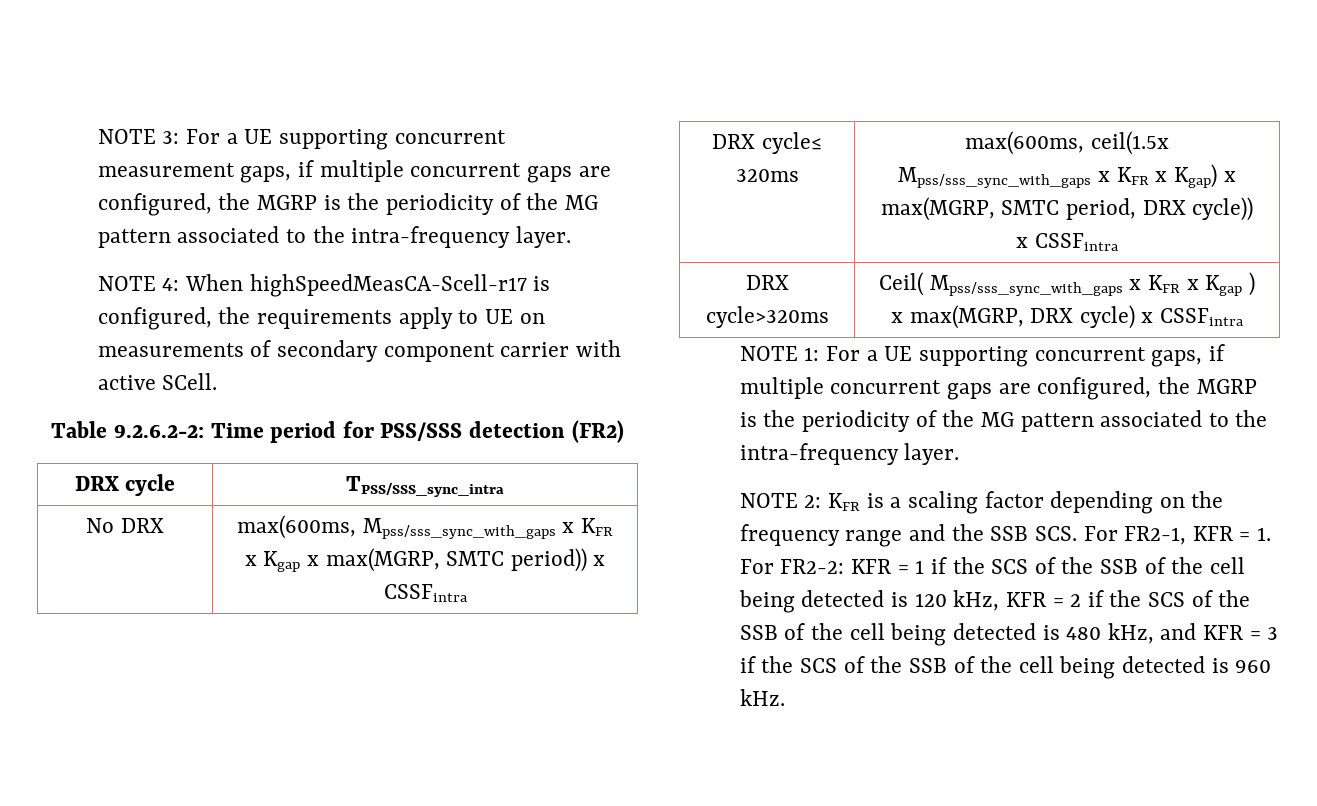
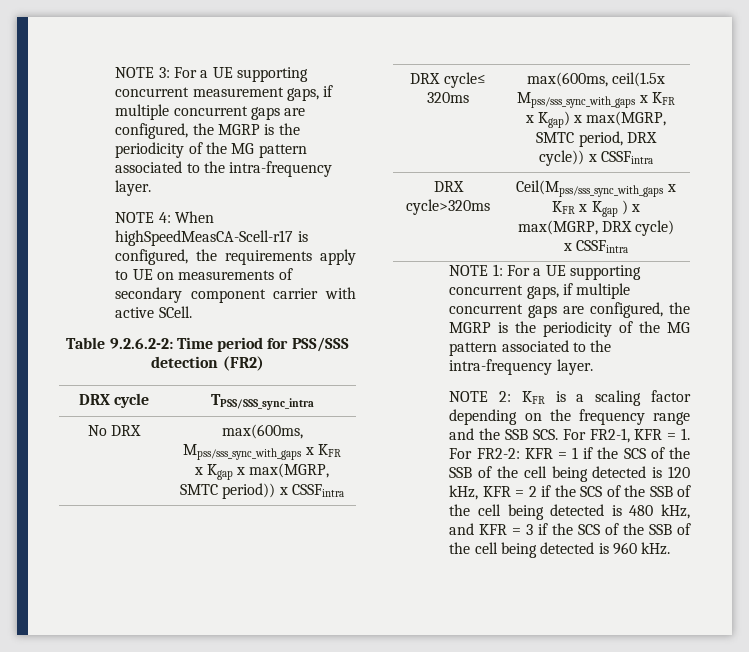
- DRX cycle>320ms | Ceil( Mpss/sss_sync_with_gaps x KFR x Kgap ) x max(MGRP, DRX cycle) x CSSFintra
+ DRX cycle>320ms | Ceil(Mpss/sss_sync_with_gaps x KFR x Kgap ) x max(MGRP, DRX cycle) x CSSFintra

